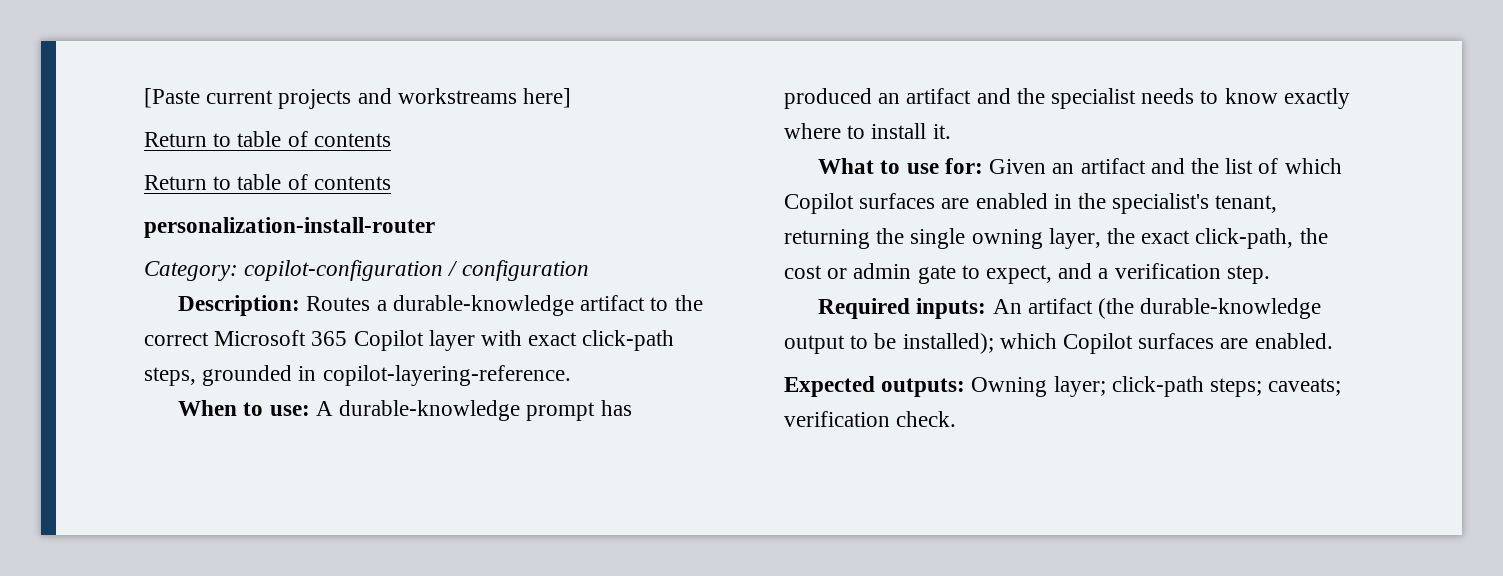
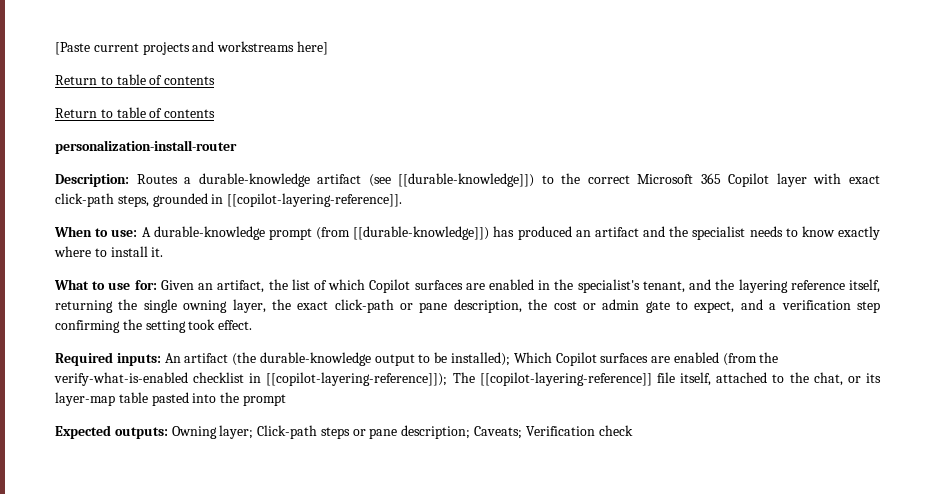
- Category: copilot-configuration / configuration
- Description: Routes a durable-knowledge artifact to the correct Microsoft 365 Copilot layer with exact click-path steps, grounded in copilot-layering-reference.
+ Description: Routes a durable-knowledge artifact (see [[durable-knowledge]]) to the correct Microsoft 365 Copilot layer with exact click-path steps, grounded in [[copilot-layering-reference]].
- When to use: A durable-knowledge prompt has produced an artifact and the specialist needs to know exactly where to install it.
+ When to use: A durable-knowledge prompt (from [[durable-knowledge]]) has produced an artifact and the specialist needs to know exactly where to install it.
- What to use for: Given an artifact and the list of which Copilot surfaces are enabled in the specialist's tenant, returning the single owning layer, the exact click-path, the cost or admin gate to expect, and a verification step.
+ What to use for: Given an artifact, the list of which Copilot surfaces are enabled in the specialist's tenant, and the layering reference itself, returning the single owning layer, the exact click-path or pane description, the cost or admin gate to expect, and a verification step confirming the setting took effect.
- Required inputs: An artifact (the durable-knowledge output to be installed); which Copilot surfaces are enabled.
- Expected outputs: Owning layer; click-path steps; caveats; verification check.
+ Required inputs: An artifact (the durable-knowledge output to be installed); Which Copilot surfaces are enabled (from the verify-what-is-enabled checklist in [[copilot-layering-reference]]); The [[copilot-layering-reference]] file itself, attached to the chat, or its layer-map table pasted into the prompt
+ Expected outputs: Owning layer; Click-path steps or pane description; Caveats; Verification check

